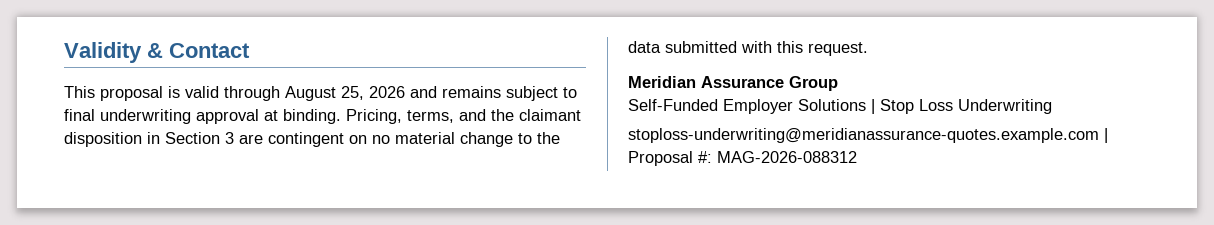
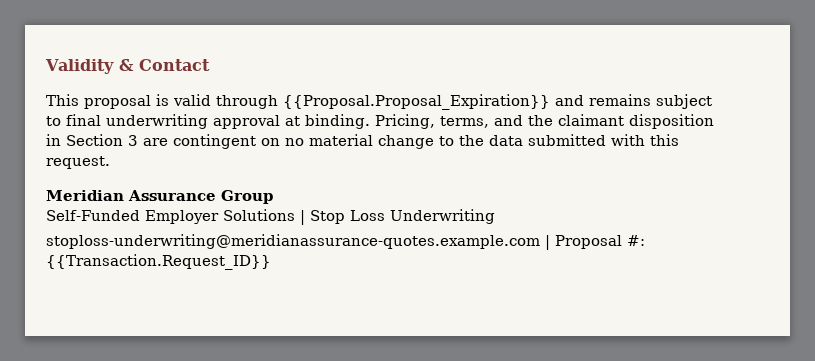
- This proposal is valid through August 25, 2026 and remains subject to final underwriting approval at binding.
+ This proposal is valid through {{Proposal.Proposal_Expiration}} and remains subject to final underwriting approval at binding.
- stoploss-underwriting@meridianassurance-quotes.example.com | Proposal #: MAG-2026-088312
+ stoploss-underwriting@meridianassurance-quotes.example.com | Proposal #: {{Transaction.Request_ID}}

